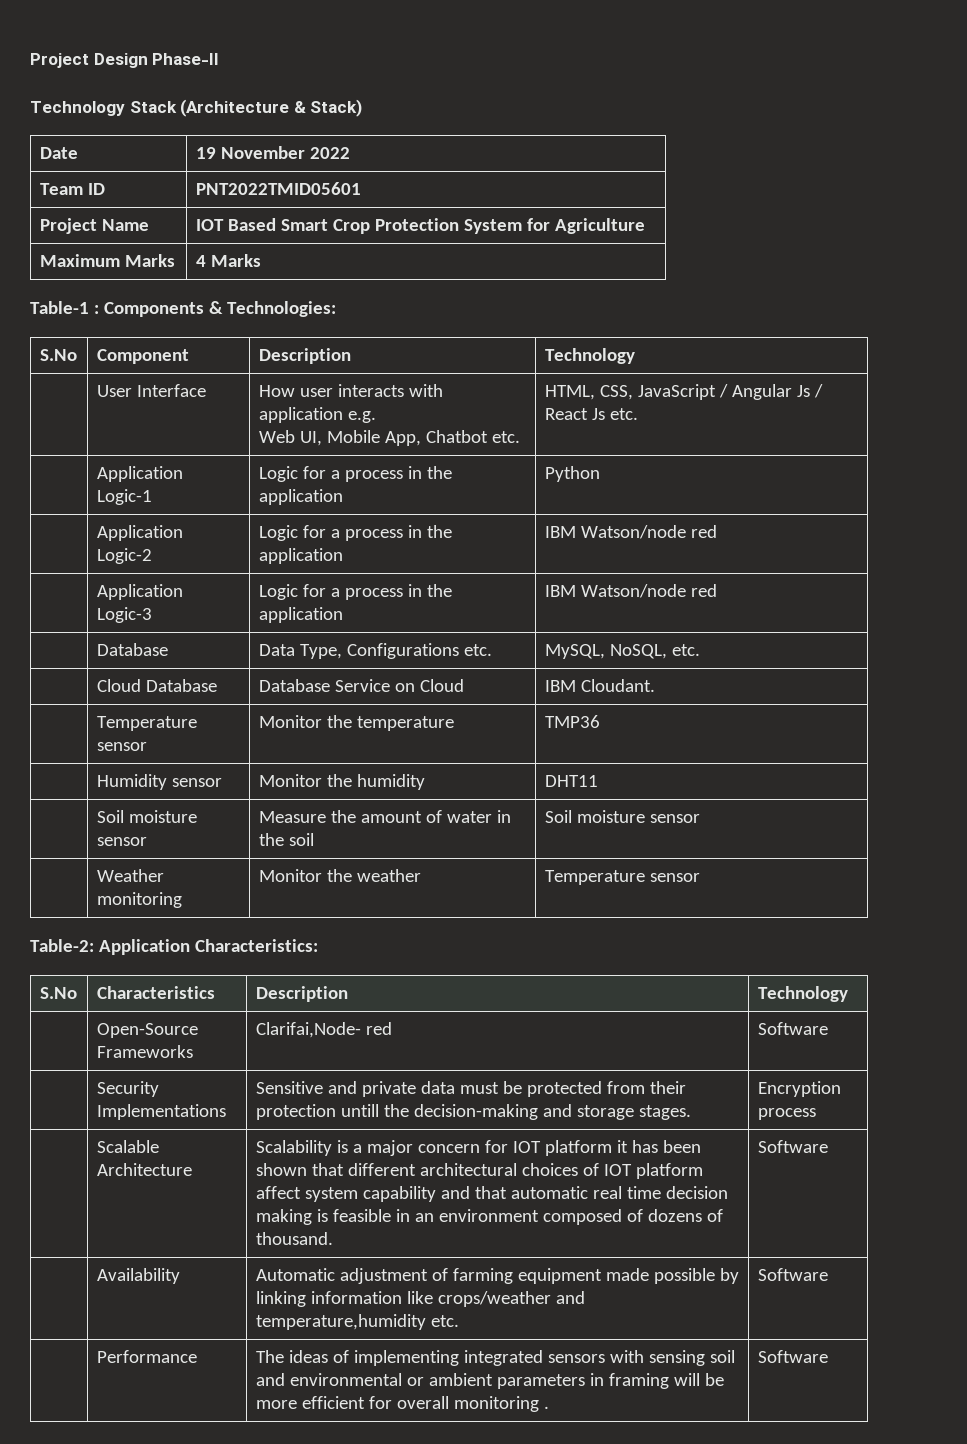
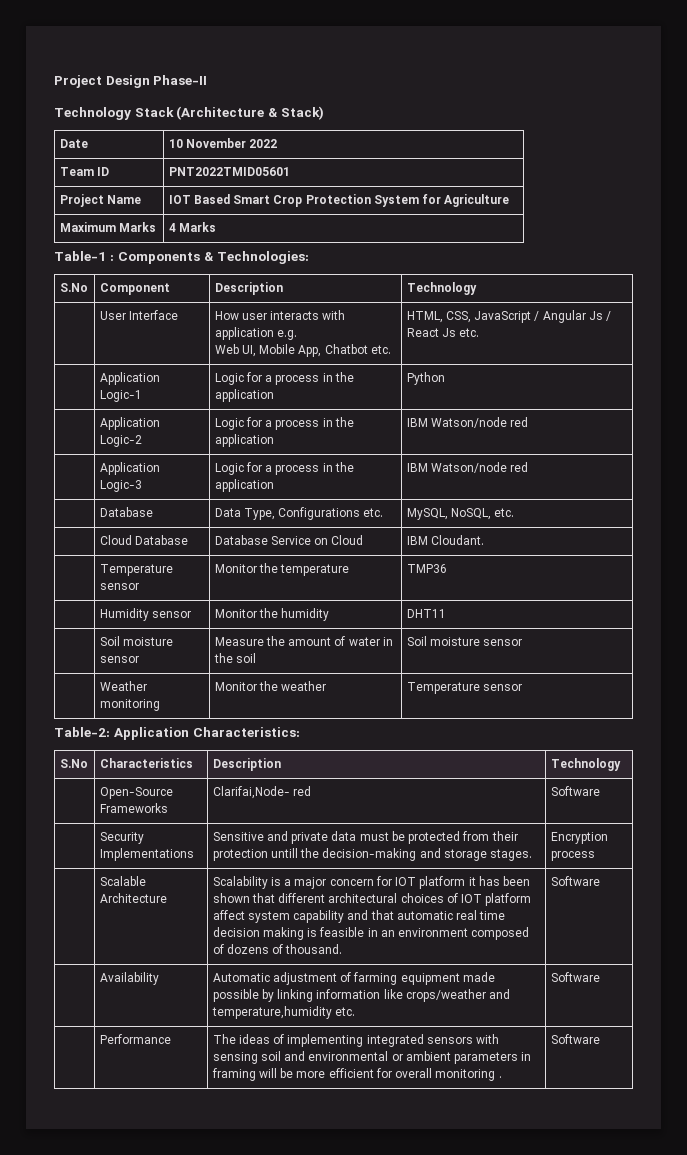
- Date | 19 November 2022
+ Date | 10 November 2022

